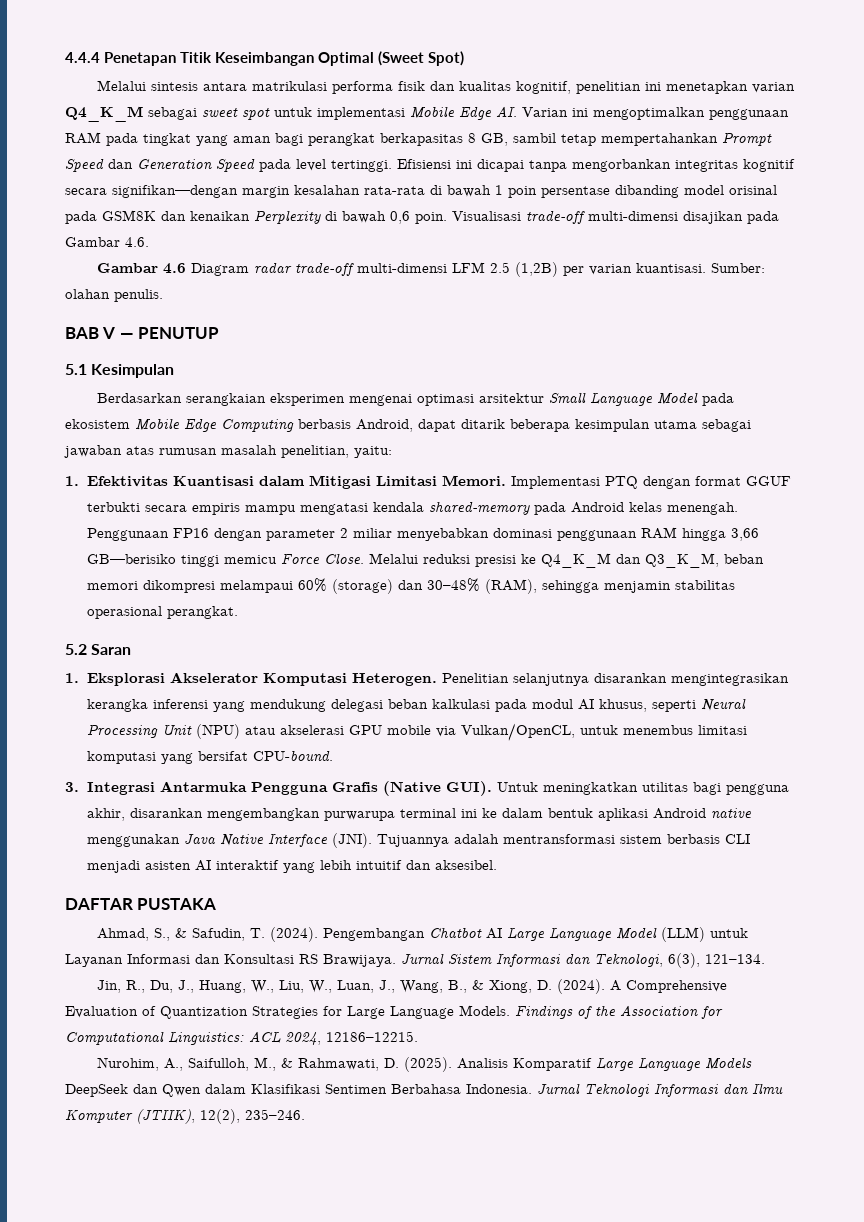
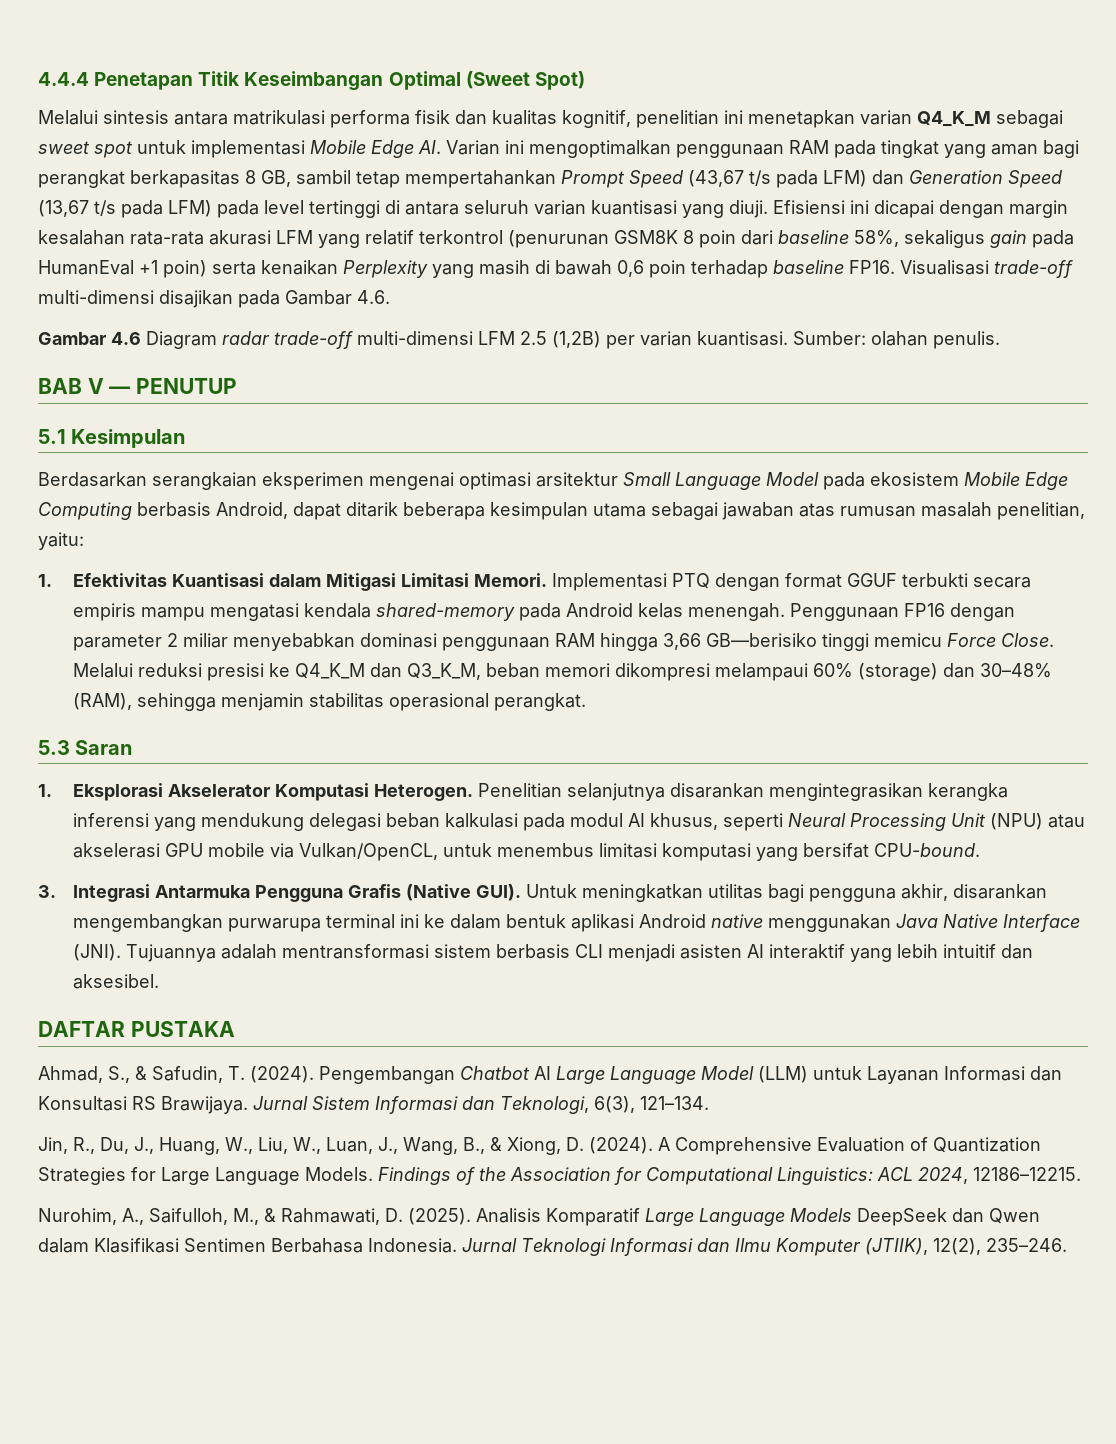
- Melalui sintesis antara matrikulasi performa fisik dan kualitas kognitif, penelitian ini menetapkan varian Q4_K_M sebagai sweet spot untuk implementasi Mobile Edge AI. Varian ini mengoptimalkan penggunaan RAM pada tingkat yang aman bagi perangkat berkapasitas 8 GB, sambil tetap mempertahankan Prompt Speed dan Generation Speed pada level tertinggi. Efisiensi ini dicapai tanpa mengorbankan integritas kognitif secara signifikan—dengan margin kesalahan rata-rata di bawah 1 poin persentase dibanding model orisinal pada GSM8K dan kenaikan Perplexity di bawah 0,6 poin.
+ Melalui sintesis antara matrikulasi performa fisik dan kualitas kognitif, penelitian ini menetapkan varian Q4_K_M sebagai sweet spot untuk implementasi Mobile Edge AI. Varian ini mengoptimalkan penggunaan RAM pada tingkat yang aman bagi perangkat berkapasitas 8 GB, sambil tetap mempertahankan Prompt Speed (43,67 t/s pada LFM) dan Generation Speed (13,67 t/s pada LFM) pada level tertinggi di antara seluruh varian kuantisasi yang diuji. Efisiensi ini dicapai dengan margin kesalahan rata-rata akurasi LFM yang relatif terkontrol (penurunan GSM8K 8 poin dari baseline 58%, sekaligus gain pada HumanEval +1 poin) serta kenaikan Perplexity yang masih di bawah 0,6 poin terhadap baseline FP16.
- 5.2 Saran
+ 5.3 Saran

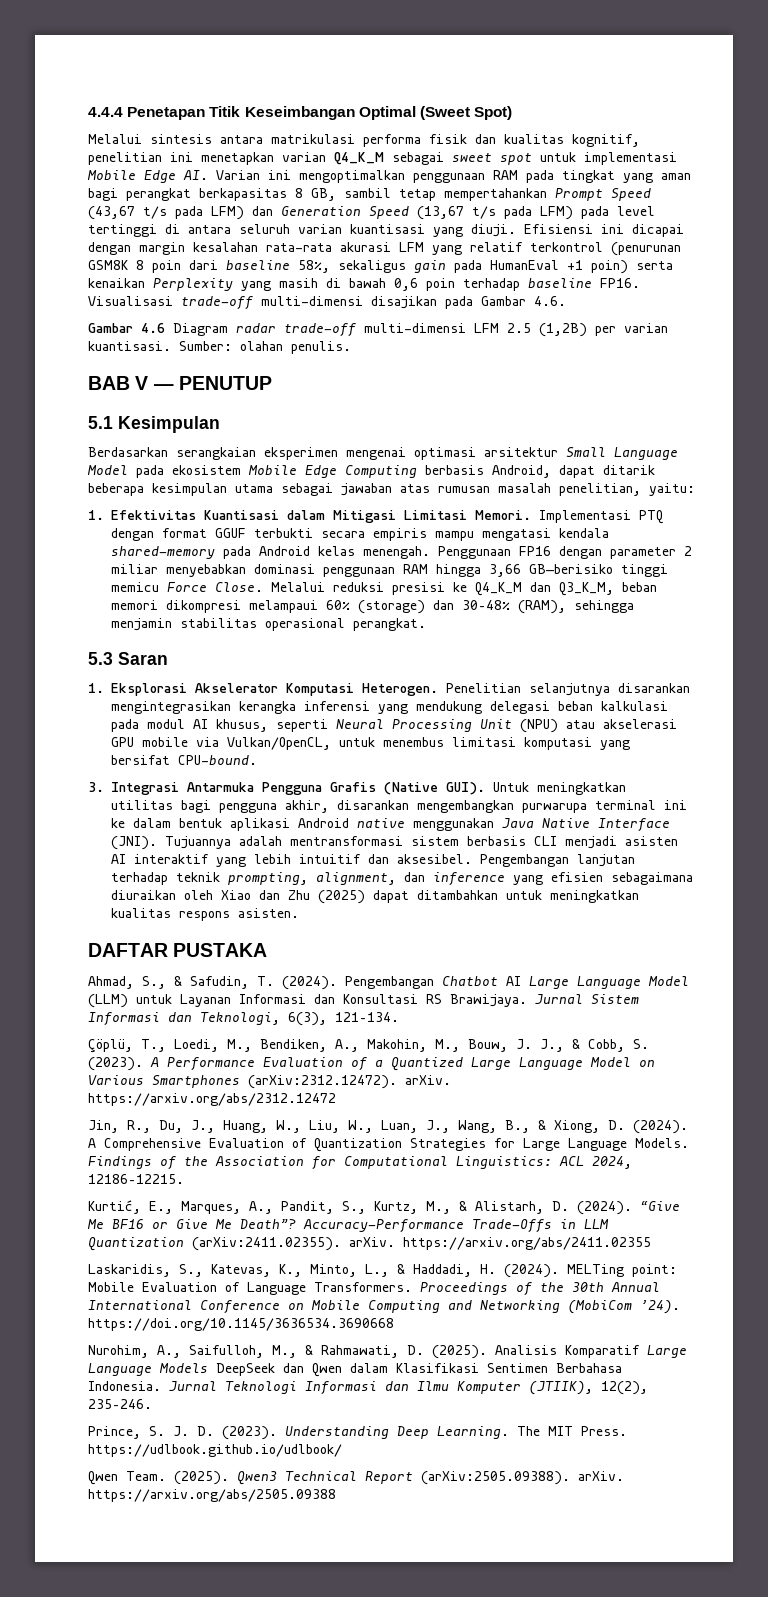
+ Pengembangan lanjutan terhadap teknik prompting, alignment, dan inference yang efisien sebagaimana diuraikan oleh Xiao dan Zhu (2025) dapat ditambahkan untuk meningkatkan kualitas respons asisten.
+ Çöplü, T., Loedi, M., Bendiken, A., Makohin, M., Bouw, J. J., & Cobb, S. (2023). A Performance Evaluation of a Quantized Large Language Model on Various Smartphones (arXiv:2312.12472). arXiv. https://arxiv.org/abs/2312.12472
+ Kurtić, E., Marques, A., Pandit, S., Kurtz, M., & Alistarh, D. (2024). “Give Me BF16 or Give Me Death”? Accuracy-Performance Trade-Offs in LLM Quantization (arXiv:2411.02355). arXiv. https://arxiv.org/abs/2411.02355
+ Laskaridis, S., Katevas, K., Minto, L., & Haddadi, H. (2024). MELTing point: Mobile Evaluation of Language Transformers. Proceedings of the 30th Annual International Conference on Mobile Computing and Networking (MobiCom ’24). https://doi.org/10.1145/3636534.3690668
+ Prince, S. J. D. (2023). Understanding Deep Learning. The MIT Press. https://udlbook.github.io/udlbook/
+ Qwen Team. (2025). Qwen3 Technical Report (arXiv:2505.09388). arXiv. https://arxiv.org/abs/2505.09388

